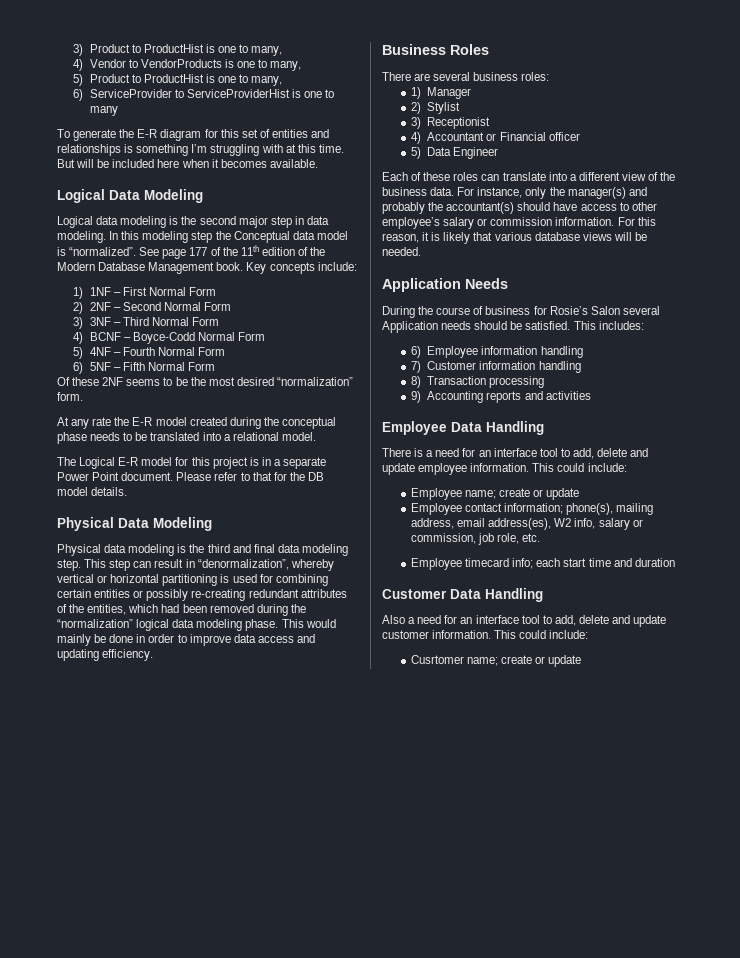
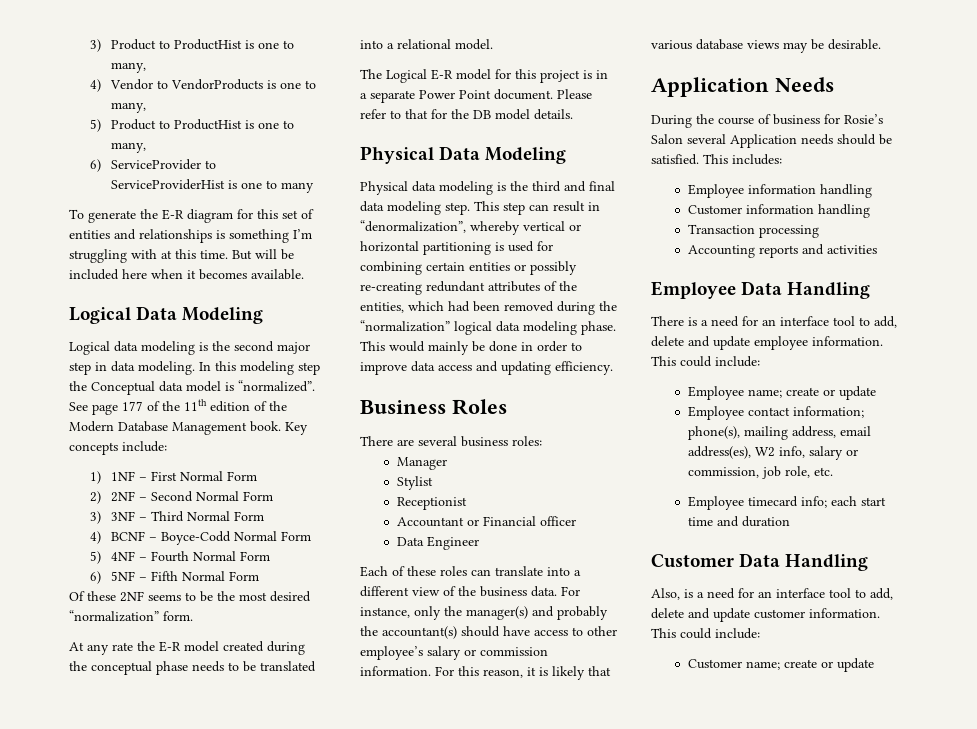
- 1) Manager
+ Manager
- 2) Stylist
+ Stylist
- 3) Receptionist
+ Receptionist
- 4) Accountant or Financial officer
+ Accountant or Financial officer
- 5) Data Engineer
+ Data Engineer
- For this reason, it is likely that various database views will be needed.
+ For this reason, it is likely that various database views may be desirable.
- 6) Employee information handling
+ Employee information handling
- 7) Customer information handling
+ Customer information handling
- 8) Transaction processing
+ Transaction processing
- 9) Accounting reports and activities
+ Accounting reports and activities
- Also a need for an interface tool to add, delete and update customer information.
+ Also, is a need for an interface tool to add, delete and update customer information.
- Cusrtomer name; create or update
+ Customer name; create or update

